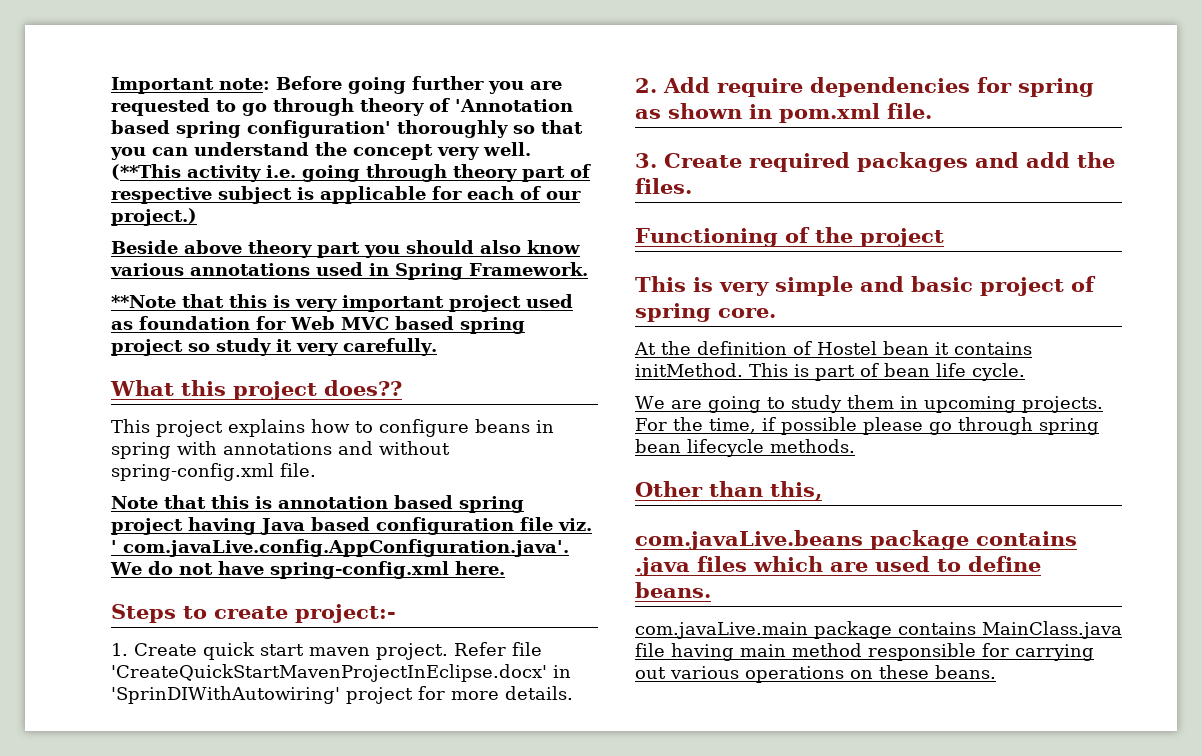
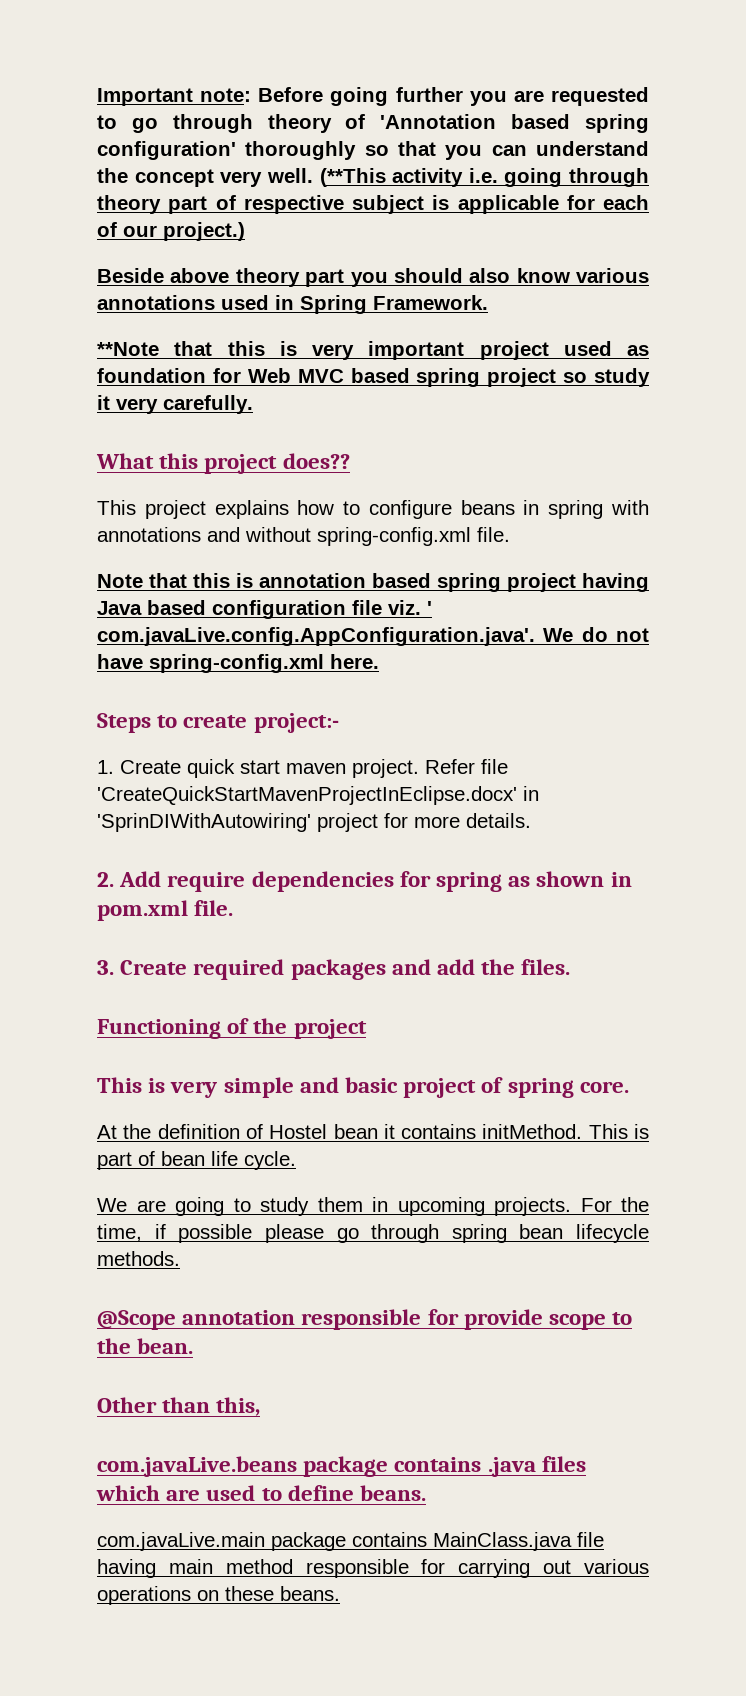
+ @Scope annotation responsible for provide scope to the bean.

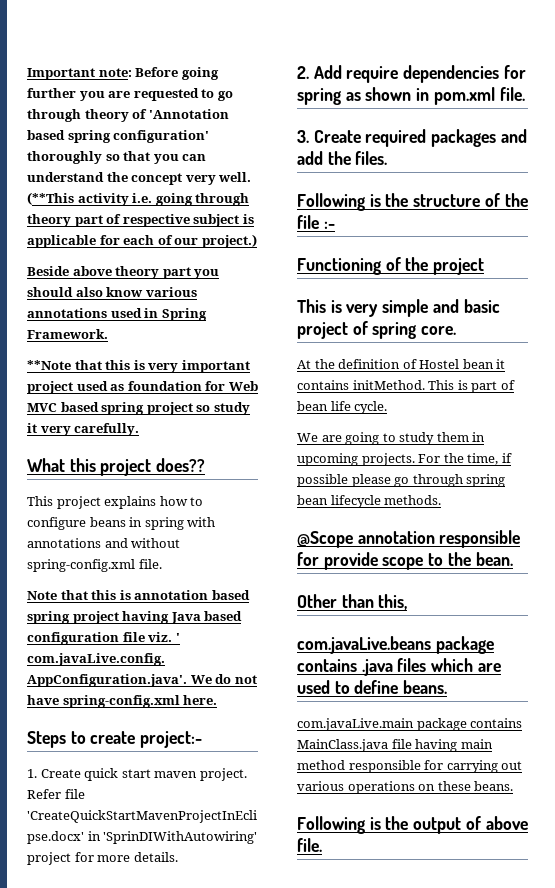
+ Following is the structure of the file :-
+ Following is the output of above file.

